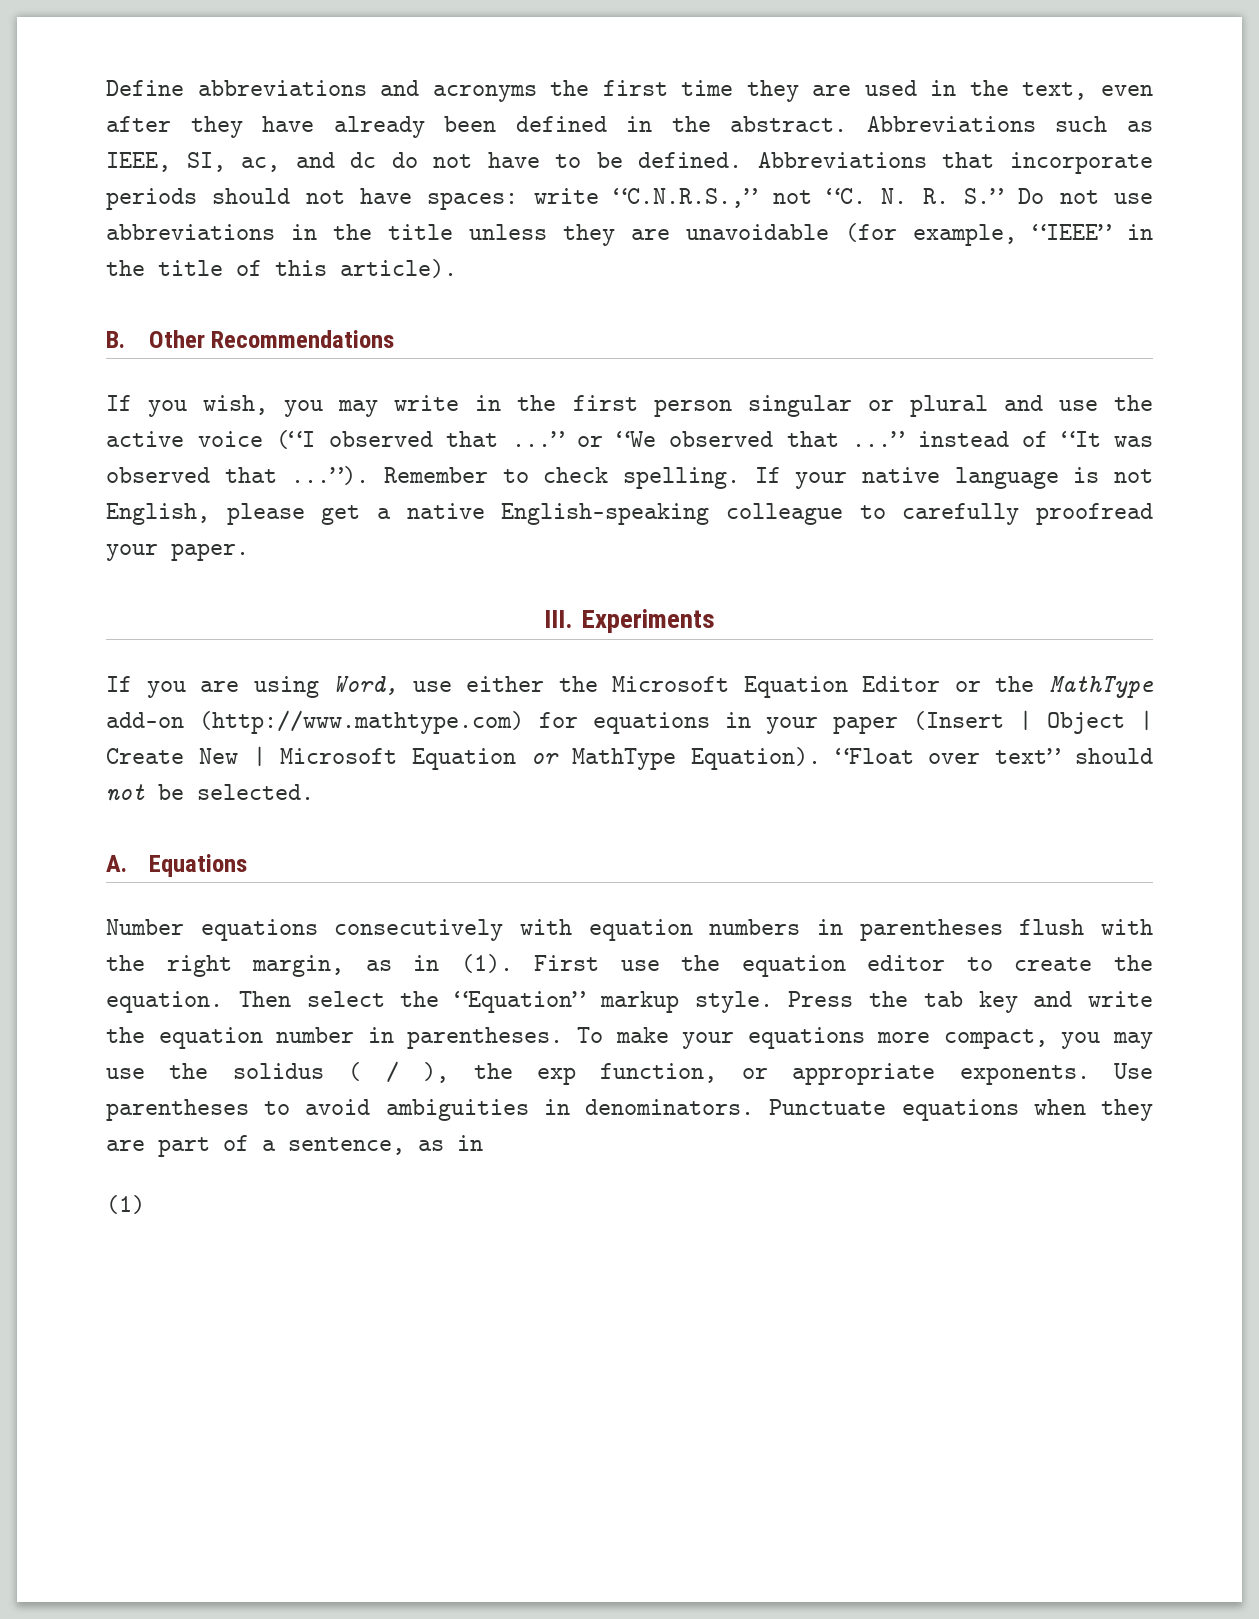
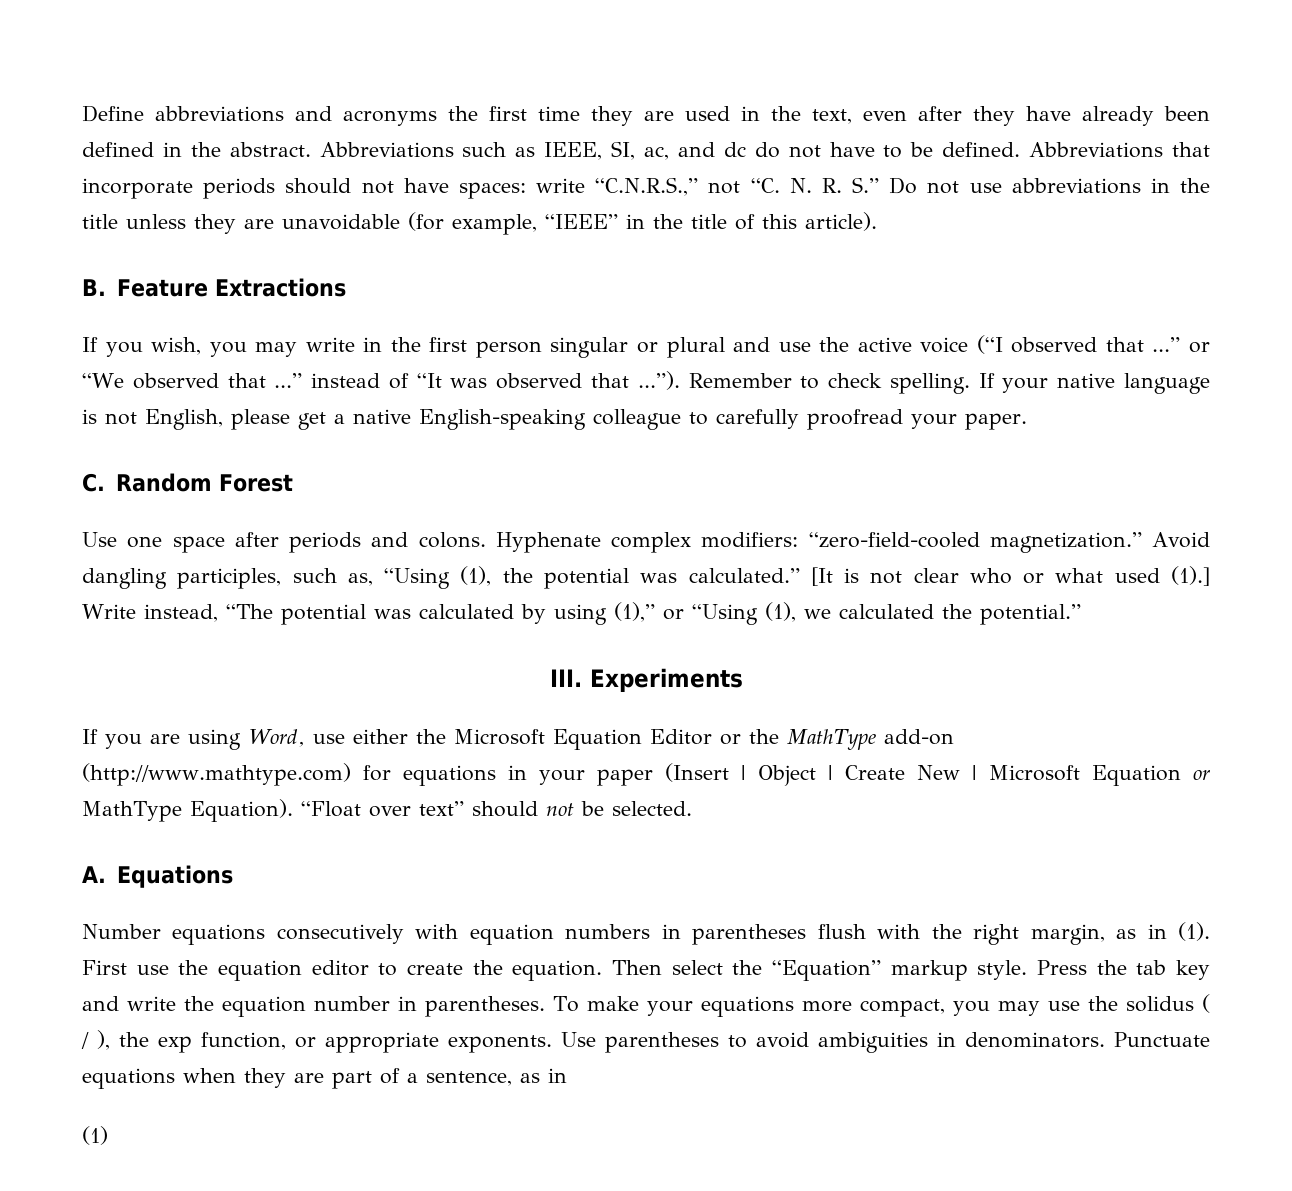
- B. Other Recommendations
+ B. Feature Extractions
+ C. Random Forest
+ Use one space after periods and colons. Hyphenate complex modifiers: “zero-field-cooled magnetization.” Avoid dangling participles, such as, “Using (1), the potential was calculated.” [It is not clear who or what used (1).] Write instead, “The potential was calculated by using (1),” or “Using (1), we calculated the potential.”

